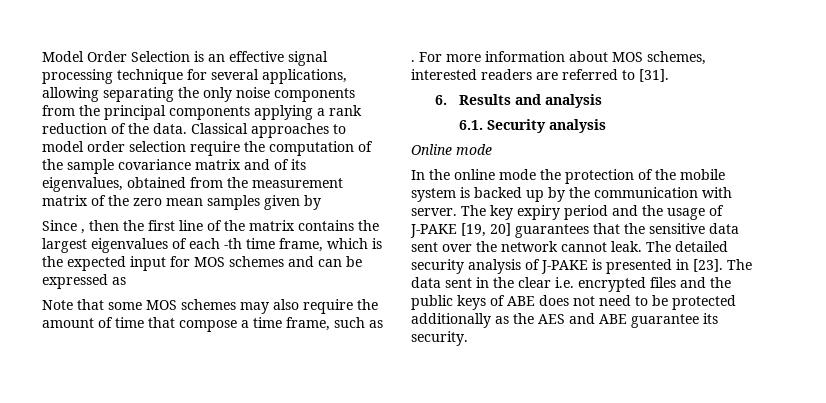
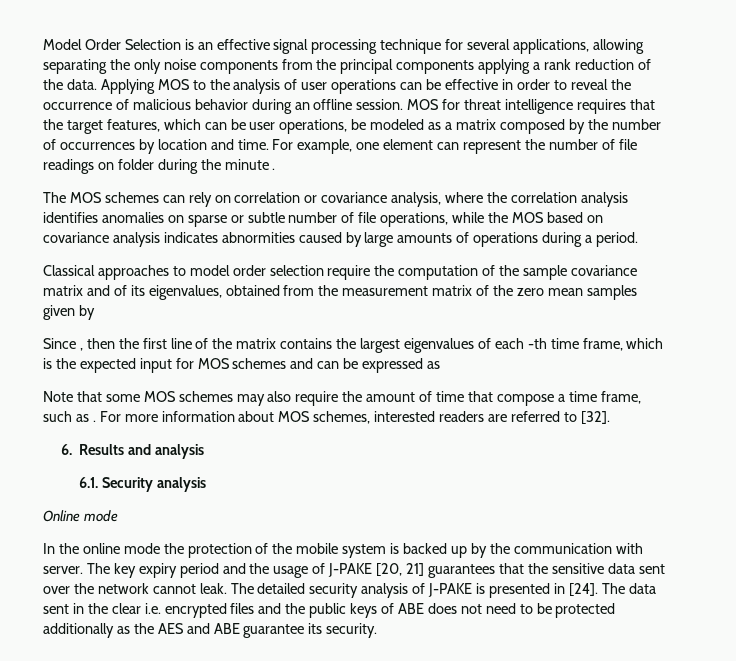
- Model Order Selection is an effective signal processing technique for several applications, allowing separating the only noise components from the principal components applying a rank reduction of the data. Classical approaches to model order selection require the computation of the sample covariance matrix and of its eigenvalues, obtained from the measurement matrix of the zero mean samples given by
+ Model Order Selection is an effective signal processing technique for several applications, allowing separating the only noise components from the principal components applying a rank reduction of the data. Applying MOS to the analysis of user operations can be effective in order to reveal the occurrence of malicious behavior during an offline session. MOS for threat intelligence requires that the target features, which can be user operations, be modeled as a matrix composed by the number of occurrences by location and time. For example, one element can represent the number of file readings on folder during the minute .
+ The MOS schemes can rely on correlation or covariance analysis, where the correlation analysis identifies anomalies on sparse or subtle number of file operations, while the MOS based on covariance analysis indicates abnormities caused by large amounts of operations during a period.
+ Classical approaches to model order selection require the computation of the sample covariance matrix and of its eigenvalues, obtained from the measurement matrix of the zero mean samples given by
- For more information about MOS schemes, interested readers are referred to [31].
+ For more information about MOS schemes, interested readers are referred to [32].
- The key expiry period and the usage of J-PAKE [19, 20] guarantees that the sensitive data sent over the network cannot leak.
+ The key expiry period and the usage of J-PAKE [20, 21] guarantees that the sensitive data sent over the network cannot leak.
- The detailed security analysis of J-PAKE is presented in [23].
+ The detailed security analysis of J-PAKE is presented in [24].

